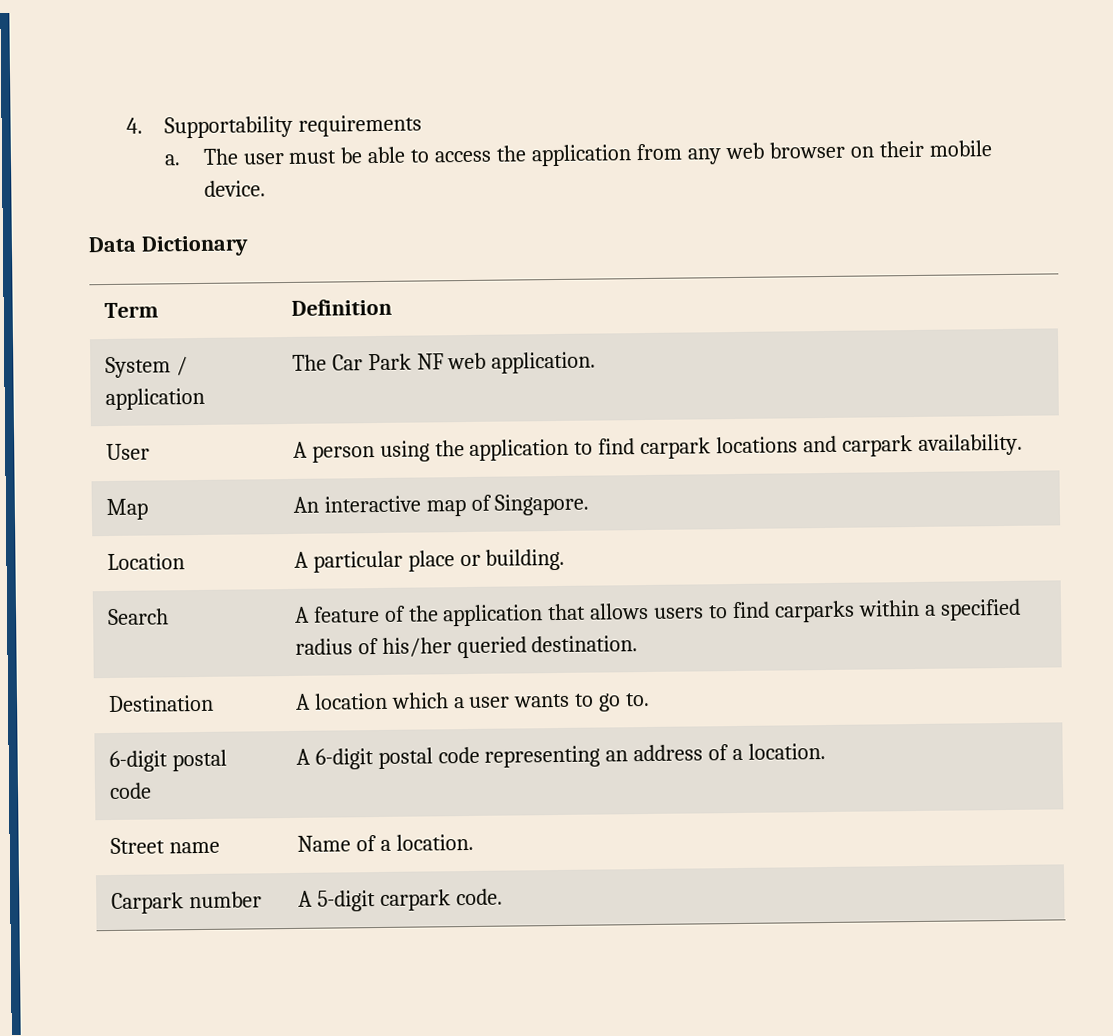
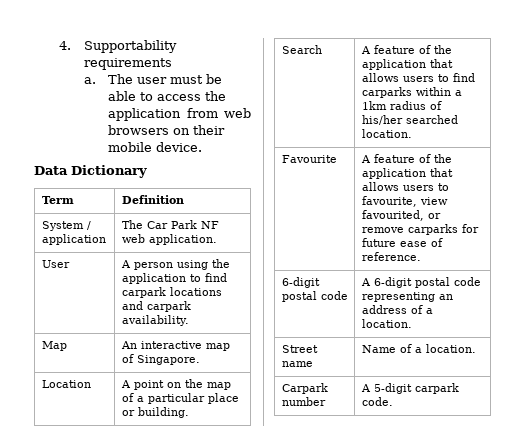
- The user must be able to access the application from any web browser on their mobile device.
+ The user must be able to access the application from web browsers on their mobile device.
- Location | A particular place or building.
+ Location | A point on the map of a particular place or building.
- Search | A feature of the application that allows users to find carparks within a specified radius of his/her queried destination.
- Destination | A location which a user wants to go to.
+ Search | A feature of the application that allows users to find carparks within a 1km radius of his/her searched location.
+ Favourite | A feature of the application that allows users to favourite, view favourited, or remove carparks for future ease of reference.

